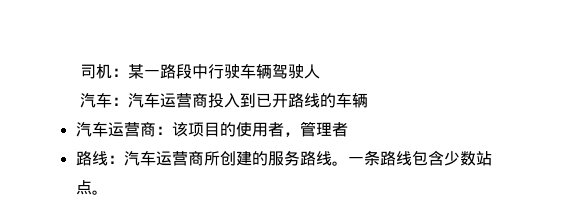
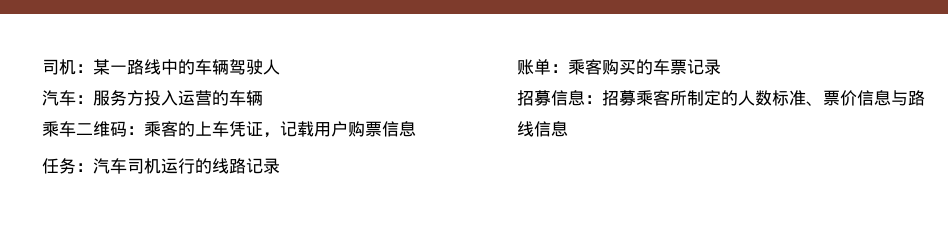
- 司机：某一路段中行驶车辆驾驶人
+ 司机：某一路线中的车辆驾驶人
- 汽车：汽车运营商投入到已开路线的车辆
- 汽车运营商：该项目的使用者，管理者
- 路线：汽车运营商所创建的服务路线。一条路线包含少数站点。
+ 汽车：服务方投入运营的车辆
+ 乘车二维码：乘客的上车凭证，记载用户购票信息
+ 任务：汽车司机运行的线路记录
+ 账单：乘客购买的车票记录
+ 招募信息：招募乘客所制定的人数标准、票价信息与路线信息

